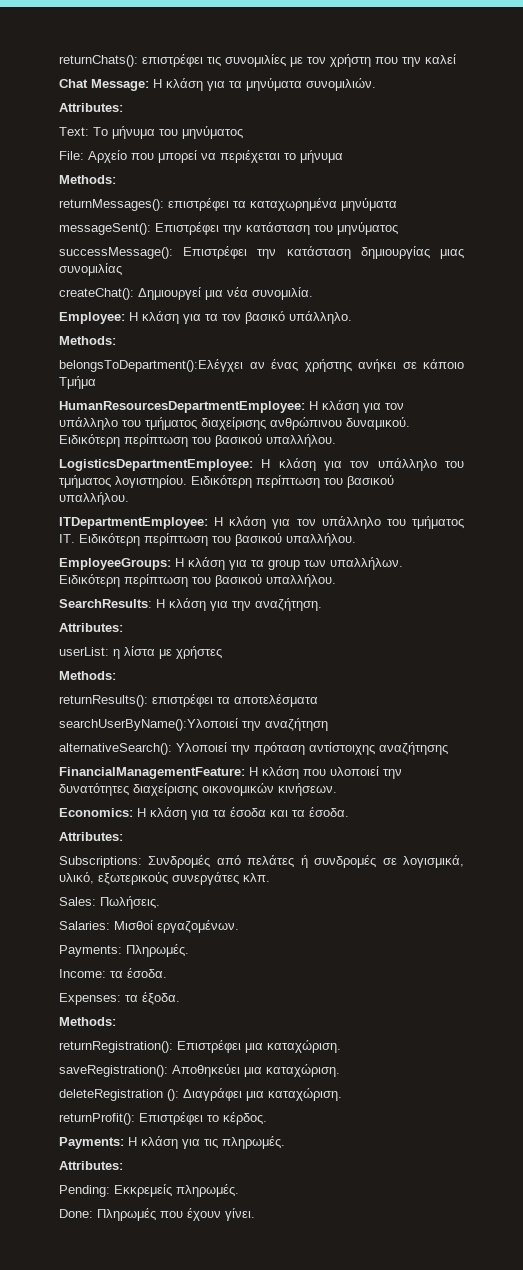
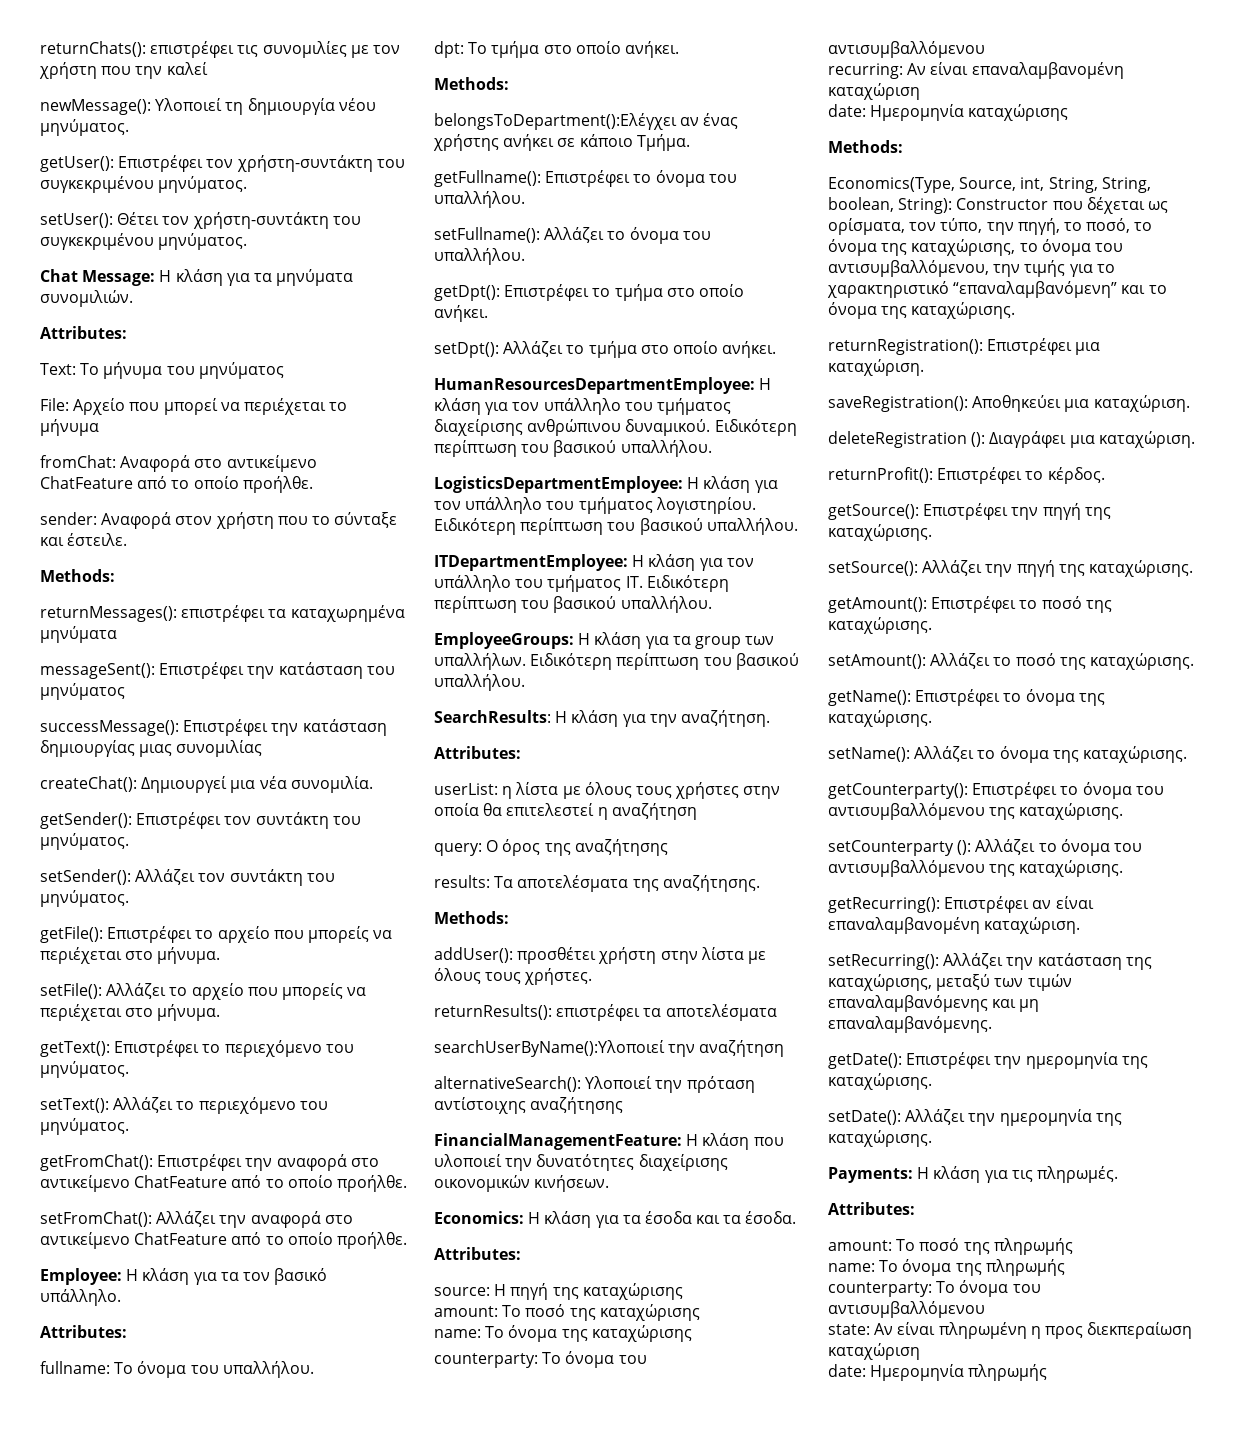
+ newMessage(): Υλοποιεί τη δημιουργία νέου μηνύματος.
+ getUser(): Επιστρέφει τον χρήστη-συντάκτη του συγκεκριμένου μηνύματος.
+ setUser(): Θέτει τον χρήστη-συντάκτη του συγκεκριμένου μηνύματος.
+ fromChat: Αναφορά στο αντικείμενο ChatFeature από το οποίο προήλθε.
+ sender: Αναφορά στον χρήστη που το σύνταξε και έστειλε.
+ getSender(): Επιστρέφει τον συντάκτη του μηνύματος.
+ setSender(): Αλλάζει τον συντάκτη του μηνύματος.
+ getFile(): Επιστρέφει το αρχείο που μπορείς να περιέχεται στο μήνυμα.
+ setFile(): Αλλάζει το αρχείο που μπορείς να περιέχεται στο μήνυμα.
+ getText(): Επιστρέφει το περιεχόμενο του μηνύματος.
+ setText(): Αλλάζει το περιεχόμενο του μηνύματος.
+ getFromChat(): Επιστρέφει την αναφορά στο αντικείμενο ChatFeature από το οποίο προήλθε.
+ setFromChat(): Αλλάζει την αναφορά στο αντικείμενο ChatFeature από το οποίο προήλθε.
  Employee: Η κλάση για τα τον βασικό υπάλληλο.
+ Attributes:
+ fullname: Το όνομα του υπαλλήλου.
+ dpt: Το τμήμα στο οποίο ανήκει.
- belongsToDepartment():Ελέγχει αν ένας χρήστης ανήκει σε κάποιο Τμήμα
+ belongsToDepartment():Ελέγχει αν ένας χρήστης ανήκει σε κάποιο Τμήμα.
+ getFullname(): Επιστρέφει το όνομα του υπαλλήλου.
+ setFullname(): Αλλάζει το όνομα του υπαλλήλου.
+ getDpt(): Επιστρέφει το τμήμα στο οποίο ανήκει.
+ setDpt(): Αλλάζει το τμήμα στο οποίο ανήκει.
- userList: η λίστα με χρήστες
+ userList: η λίστα με όλους τους χρήστες στην οποία θα επιτελεστεί η αναζήτηση
+ query: Ο όρος της αναζήτησης
+ results: Τα αποτελέσματα της αναζήτησης.
  Methods:
+ addUser(): προσθέτει χρήστη στην λίστα με όλους τους χρήστες.
- Subscriptions: Συνδρομές από πελάτες ή συνδρομές σε λογισμικά, υλικό, εξωτερικούς συνεργάτες κλπ.
- Sales: Πωλήσεις.
- Salaries: Μισθοί εργαζομένων.
- Payments: Πληρωμές.
- Income: τα έσοδα.
- Expenses: τα έξοδα.
+ source: Η πηγή της καταχώρισης
+ amount: Το ποσό της καταχώρισης
+ name: Το όνομα της καταχώρισης
+ counterparty: Το όνομα του αντισυμβαλλόμενου
+ recurring: Αν είναι επαναλαμβανομένη καταχώριση
+ date: Ημερομηνία καταχώρισης
  Methods:
+ Economics(Type, Source, int, String, String, boolean, String): Constructor που δέχεται ως ορίσματα, τον τύπο, την πηγή, το ποσό, το όνομα της καταχώρισης, το όνομα του αντισυμβαλλόμενου, την τιμής για το χαρακτηριστικό “επαναλαμβανόμενη” και το όνομα της καταχώρισης.
+ getSource(): Επιστρέφει την πηγή της καταχώρισης.
+ setSource(): Αλλάζει την πηγή της καταχώρισης.
+ getAmount(): Επιστρέφει το ποσό της καταχώρισης.
+ setAmount(): Αλλάζει το ποσό της καταχώρισης.
+ getName(): Επιστρέφει το όνομα της καταχώρισης.
+ setName(): Αλλάζει το όνομα της καταχώρισης.
+ getCounterparty(): Επιστρέφει το όνομα του αντισυμβαλλόμενου της καταχώρισης.
+ setCounterparty (): Αλλάζει το όνομα του αντισυμβαλλόμενου της καταχώρισης.
+ getRecurring(): Επιστρέφει αν είναι επαναλαμβανομένη καταχώριση.
+ setRecurring(): Αλλάζει την κατάσταση της καταχώρισης, μεταξύ των τιμών επαναλαμβανόμενης και μη επαναλαμβανόμενης.
+ getDate(): Επιστρέφει την ημερομηνία της καταχώρισης.
+ setDate(): Αλλάζει την ημερομηνία της καταχώρισης.
- Pending: Εκκρεμείς πληρωμές.
- Done: Πληρωμές που έχουν γίνει.
+ amount: Το ποσό της πληρωμής
+ name: Το όνομα της πληρωμής
+ counterparty: Το όνομα του αντισυμβαλλόμενου
+ state: Αν είναι πληρωμένη η προς διεκπεραίωση καταχώριση
+ date: Ημερομηνία πληρωμής

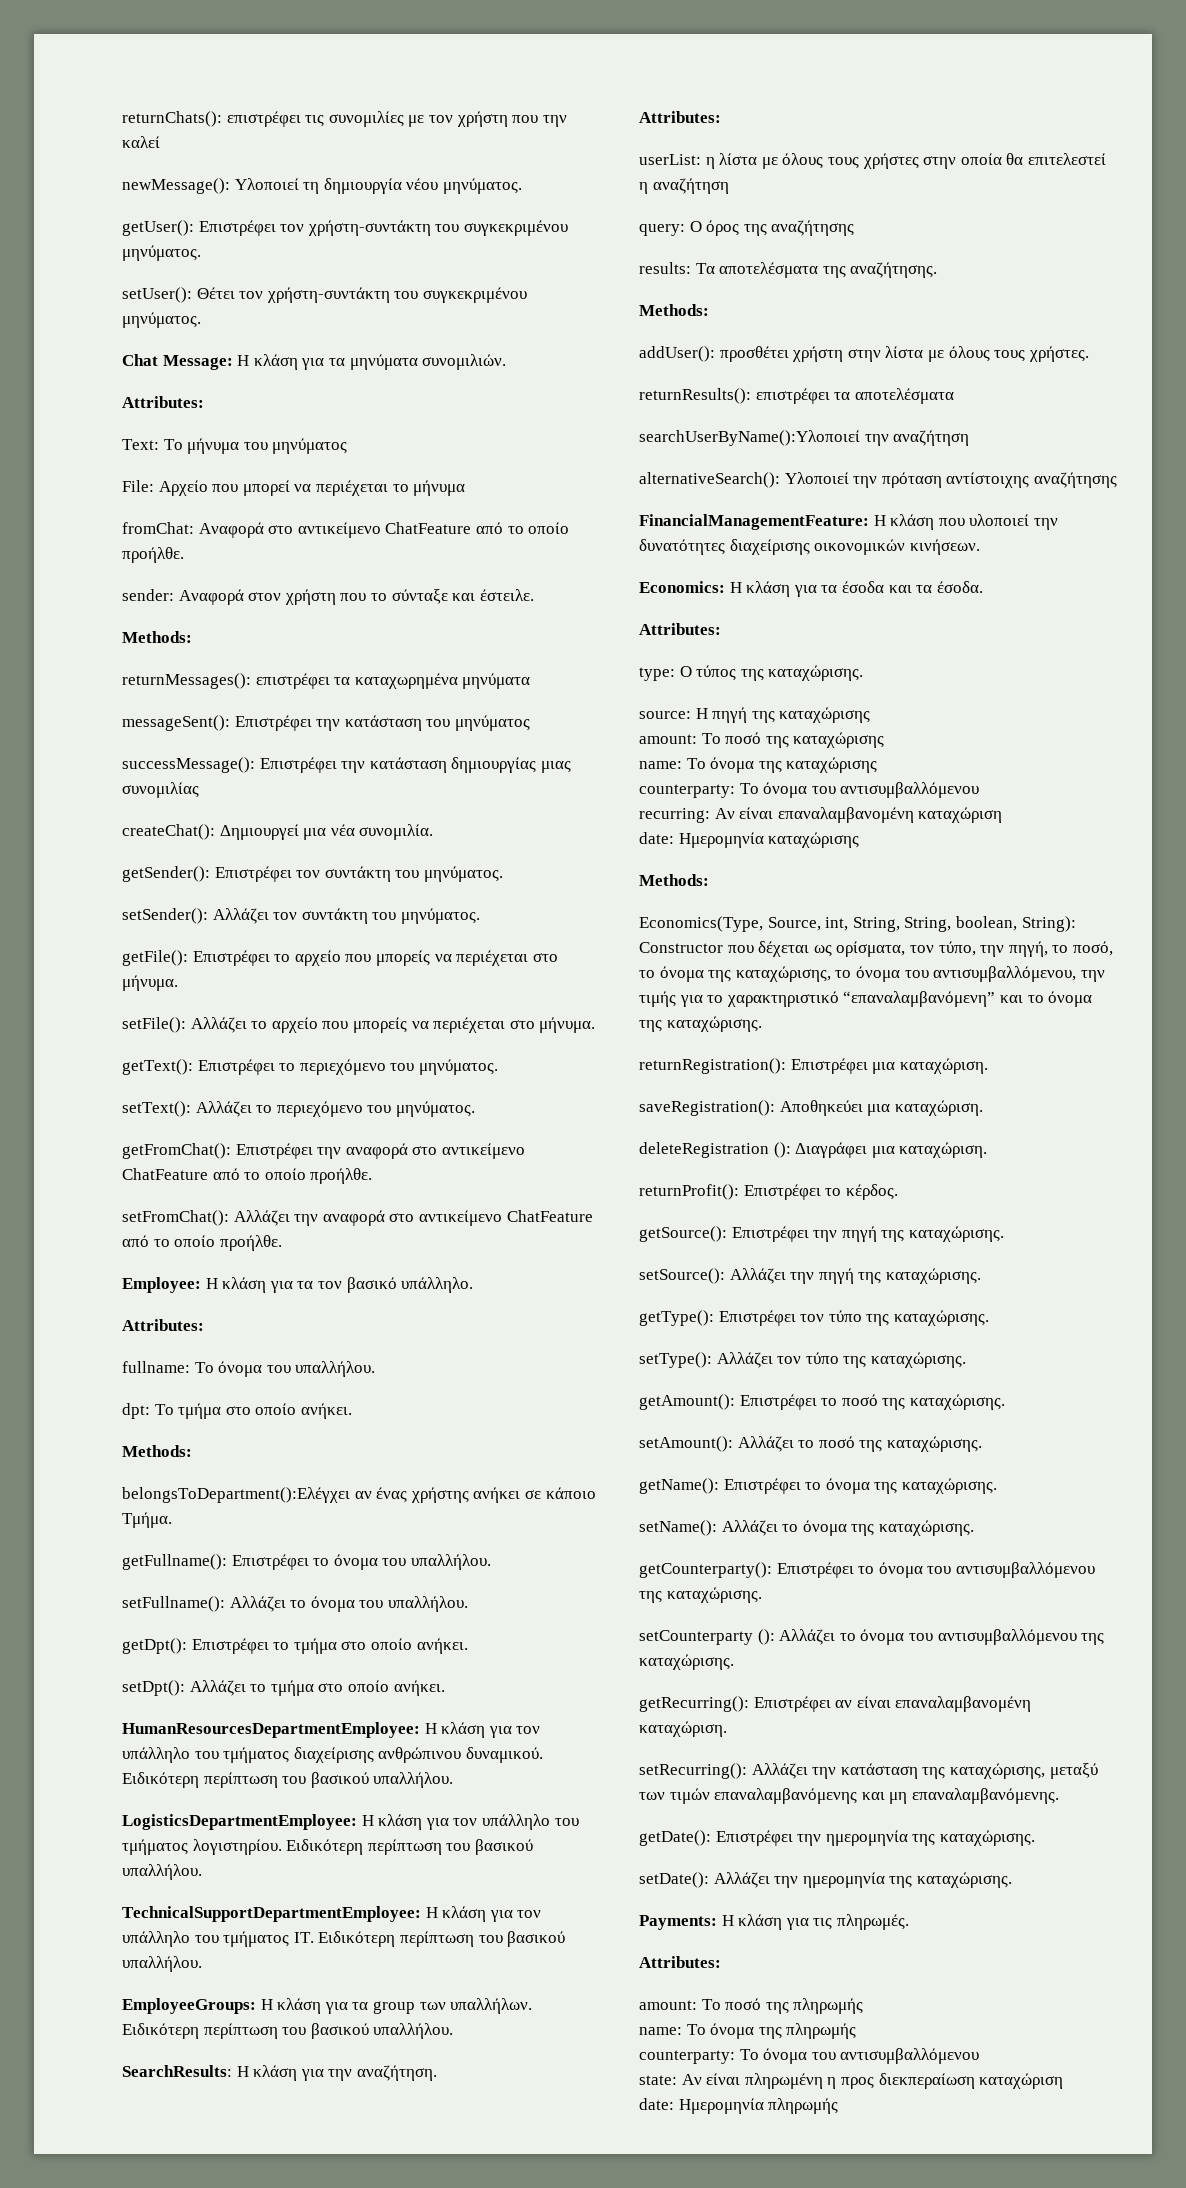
- ITDepartmentEmployee: Η κλάση για τον υπάλληλο του τμήματος IT. Ειδικότερη περίπτωση του βασικού υπαλλήλου.
+ TechnicalSupportDepartmentEmployee: Η κλάση για τον υπάλληλο του τμήματος IT. Ειδικότερη περίπτωση του βασικού υπαλλήλου.
+ type: Ο τύπος της καταχώρισης.
+ getType(): Επιστρέφει τον τύπο της καταχώρισης.
+ setType(): Αλλάζει τον τύπο της καταχώρισης.

